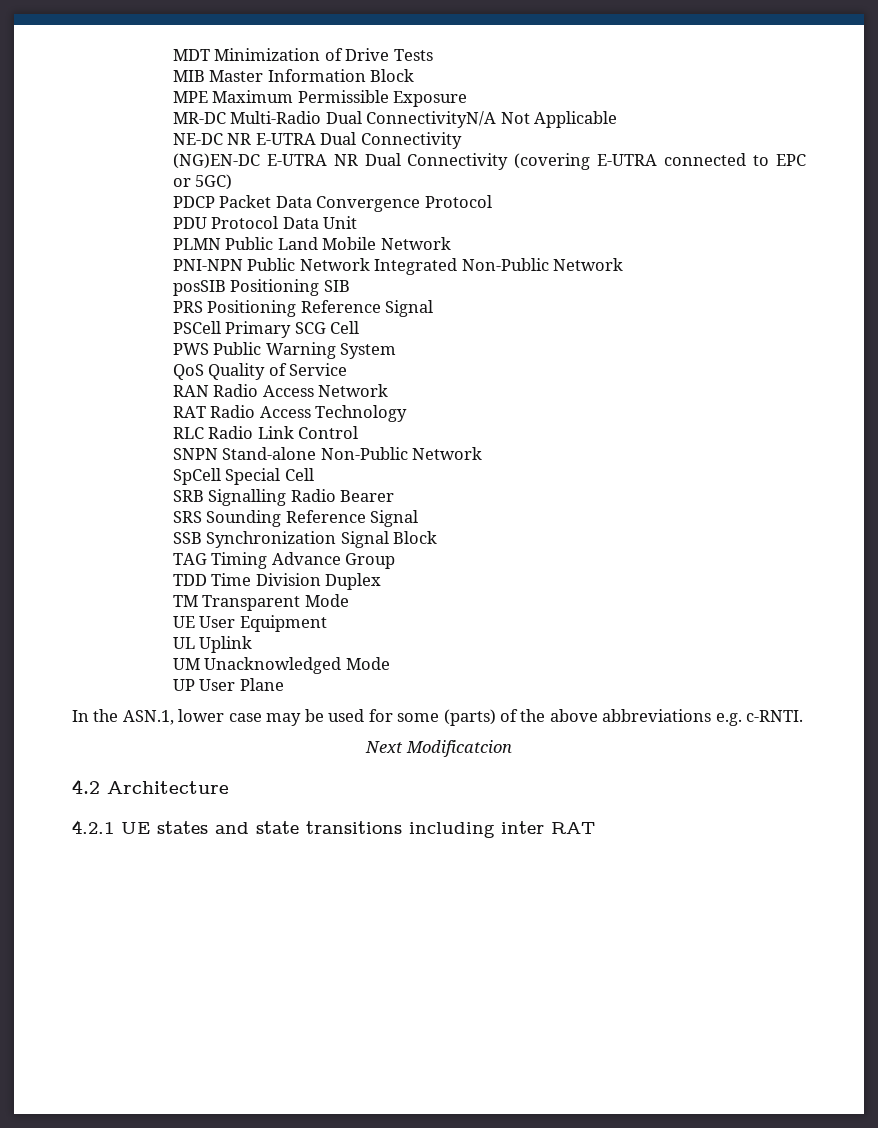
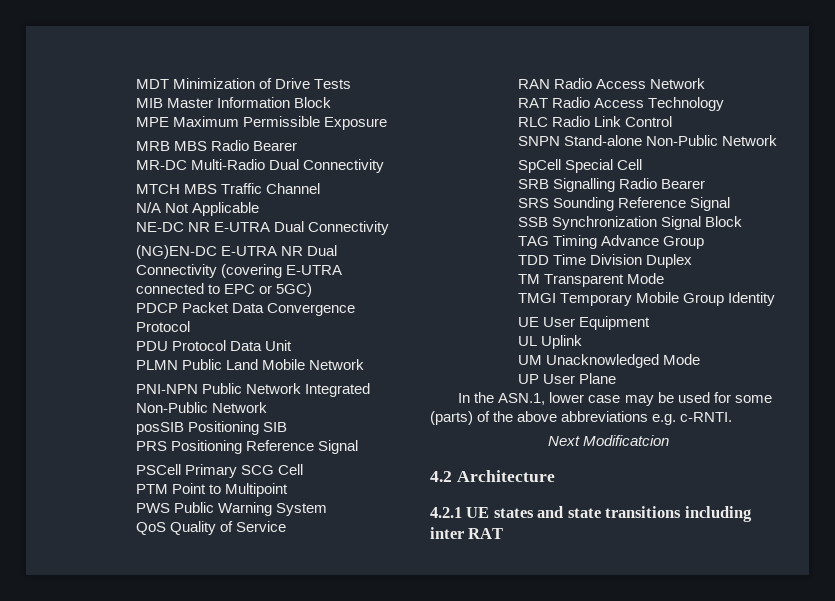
+ MRB MBS Radio Bearer
- MR-DC Multi-Radio Dual ConnectivityN/A Not Applicable
+ MR-DC Multi-Radio Dual Connectivity
+ MTCH MBS Traffic Channel
+ N/A Not Applicable
+ PTM Point to Multipoint
+ TMGI Temporary Mobile Group Identity

